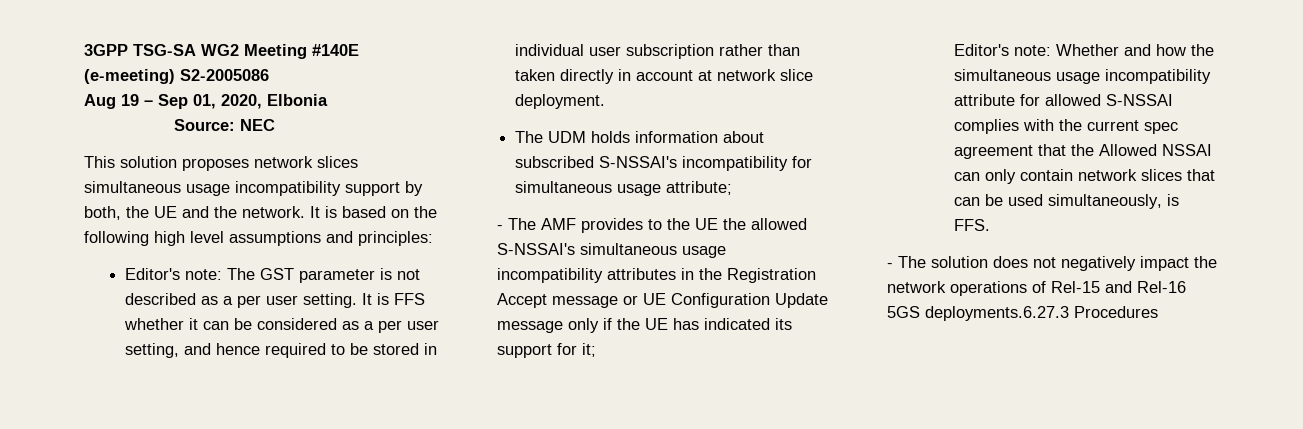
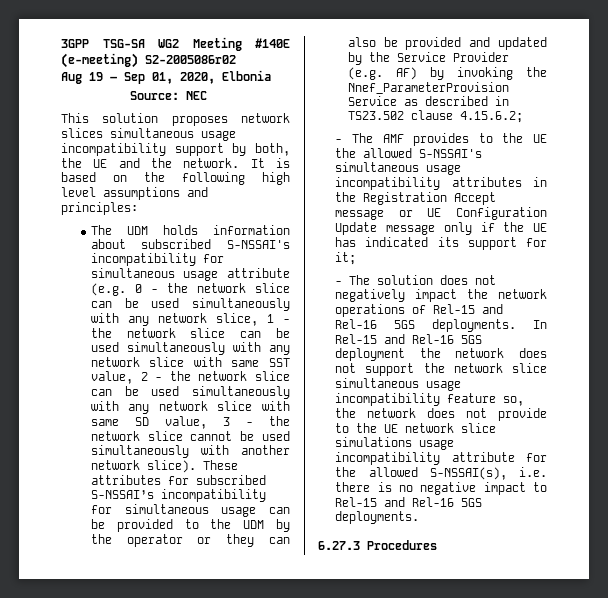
- 3GPP TSG-SA WG2 Meeting #140E (e-meeting) S2-2005086
+ 3GPP TSG-SA WG2 Meeting #140E (e-meeting) S2-2005086r02
- Editor's note: The GST parameter is not described as a per user setting. It is FFS whether it can be considered as a per user setting, and hence required to be stored in individual user subscription rather than taken directly in account at network slice deployment.
- The UDM holds information about subscribed S-NSSAI's incompatibility for simultaneous usage attribute;
+ The UDM holds information about subscribed S-NSSAI's incompatibility for simultaneous usage attribute (e.g. 0 - the network slice can be used simultaneously with any network slice, 1 - the network slice can be used simultaneously with any network slice with same SST value, 2 - the network slice can be used simultaneously with any network slice with same SD value, 3 - the network slice cannot be used simultaneously with another network slice). These attributes for subscribed S-NSSAI’s incompatibility for simultaneous usage can be provided to the UDM by the operator or they can also be provided and updated by the Service Provider (e.g. AF) by invoking the Nnef_ParameterProvision Service as described in TS23.502 clause 4.15.6.2;
- Editor's note: Whether and how the simultaneous usage incompatibility attribute for allowed S-NSSAI complies with the current spec agreement that the Allowed NSSAI can only contain network slices that can be used simultaneously, is FFS.
- - The solution does not negatively impact the network operations of Rel-15 and Rel-16 5GS deployments.6.27.3 Procedures
+ - The solution does not negatively impact the network operations of Rel-15 and Rel-16 5GS deployments. In Rel-15 and Rel-16 5GS deployment the network does not support the network slice simultaneous usage incompatibility feature so, the network does not provide to the UE network slice simulations usage incompatibility attribute for the allowed S-NSSAI(s), i.e. there is no negative impact to Rel-15 and Rel-16 5GS deployments.
+ 6.27.3 Procedures

